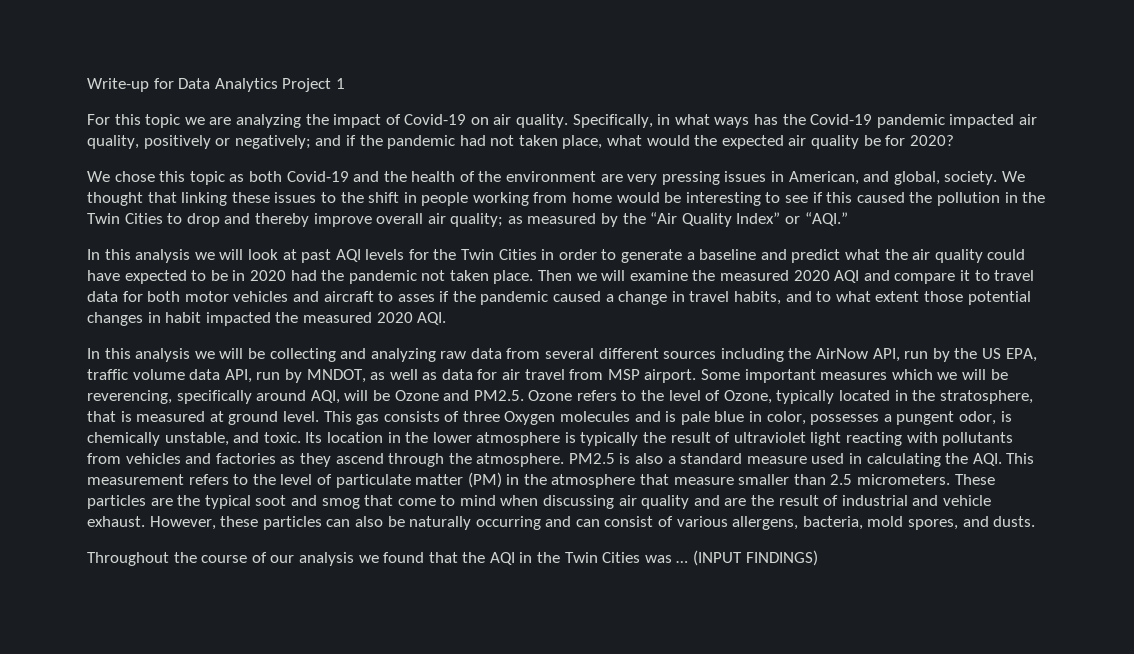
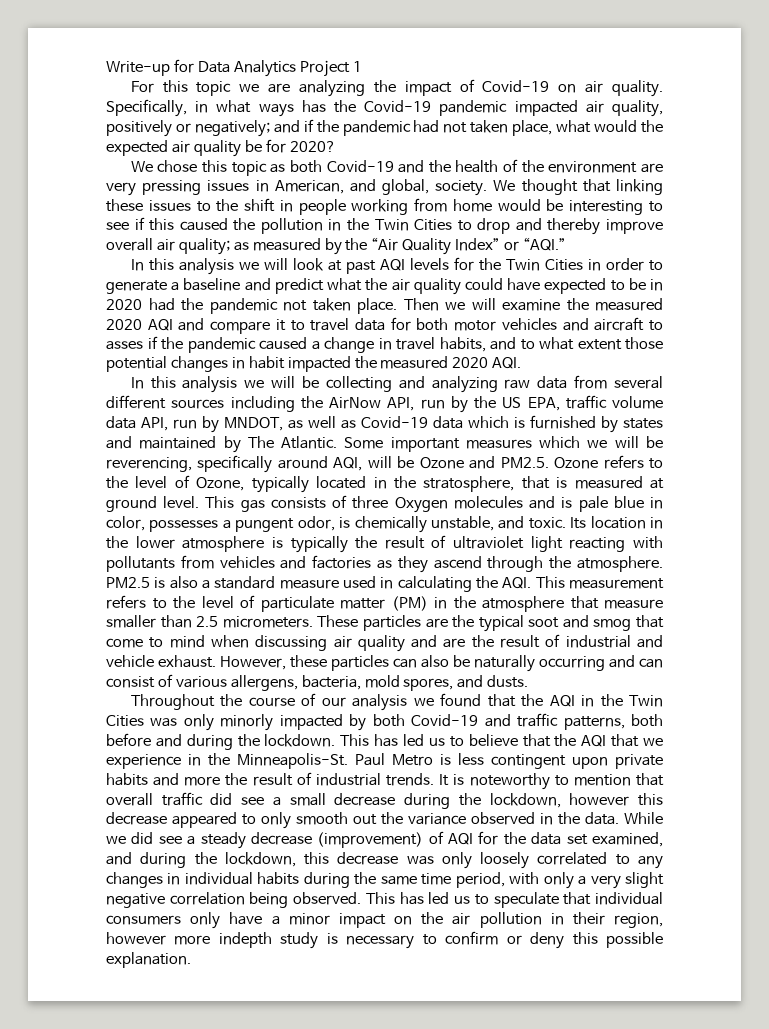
- In this analysis we will be collecting and analyzing raw data from several different sources including the AirNow API, run by the US EPA, traffic volume data API, run by MNDOT, as well as data for air travel from MSP airport.
+ In this analysis we will be collecting and analyzing raw data from several different sources including the AirNow API, run by the US EPA, traffic volume data API, run by MNDOT, as well as Covid-19 data which is furnished by states and maintained by The Atlantic.
- Throughout the course of our analysis we found that the AQI in the Twin Cities was … (INPUT FINDINGS)
+ Throughout the course of our analysis we found that the AQI in the Twin Cities was only minorly impacted by both Covid-19 and traffic patterns, both before and during the lockdown. This has led us to believe that the AQI that we experience in the Minneapolis-St. Paul Metro is less contingent upon private habits and more the result of industrial trends. It is noteworthy to mention that overall traffic did see a small decrease during the lockdown, however this decrease appeared to only smooth out the variance observed in the data. While we did see a steady decrease (improvement) of AQI for the data set examined, and during the lockdown, this decrease was only loosely correlated to any changes in individual habits during the same time period, with only a very slight negative correlation being observed. This has led us to speculate that individual consumers only have a minor impact on the air pollution in their region, however more indepth study is necessary to confirm or deny this possible explanation.

